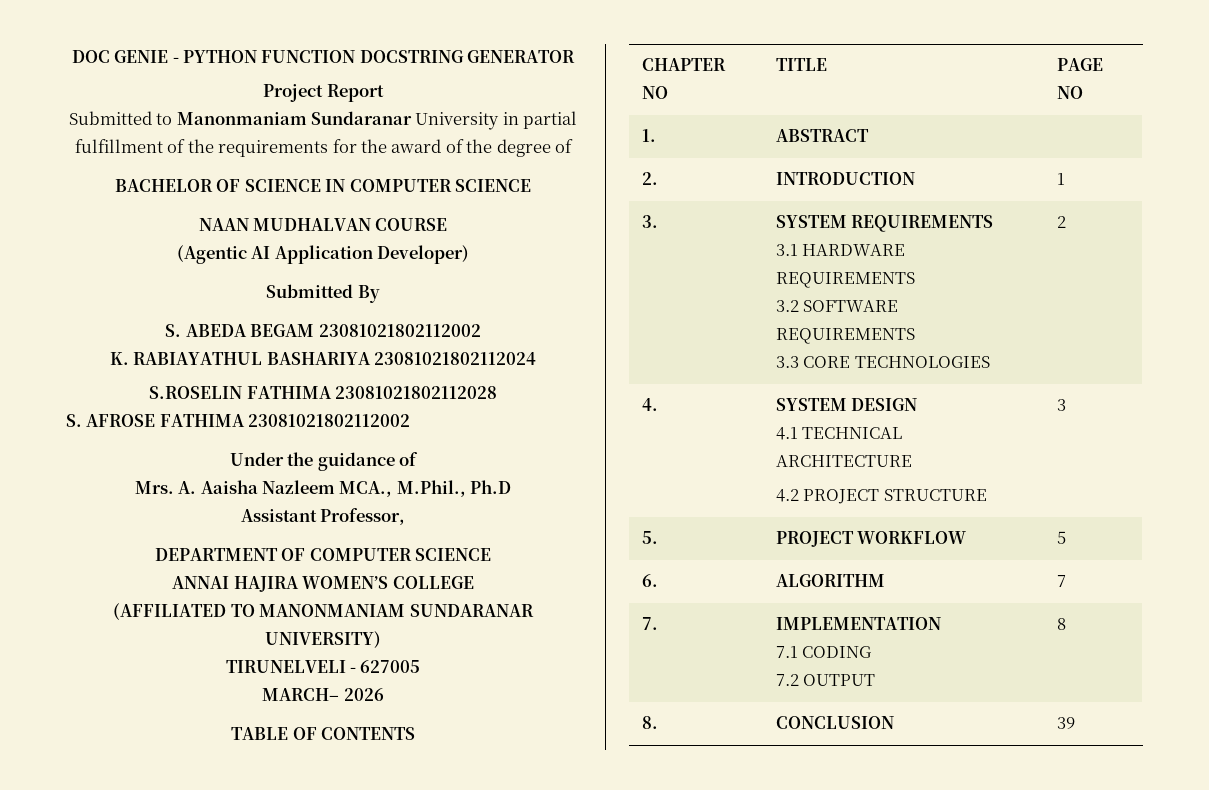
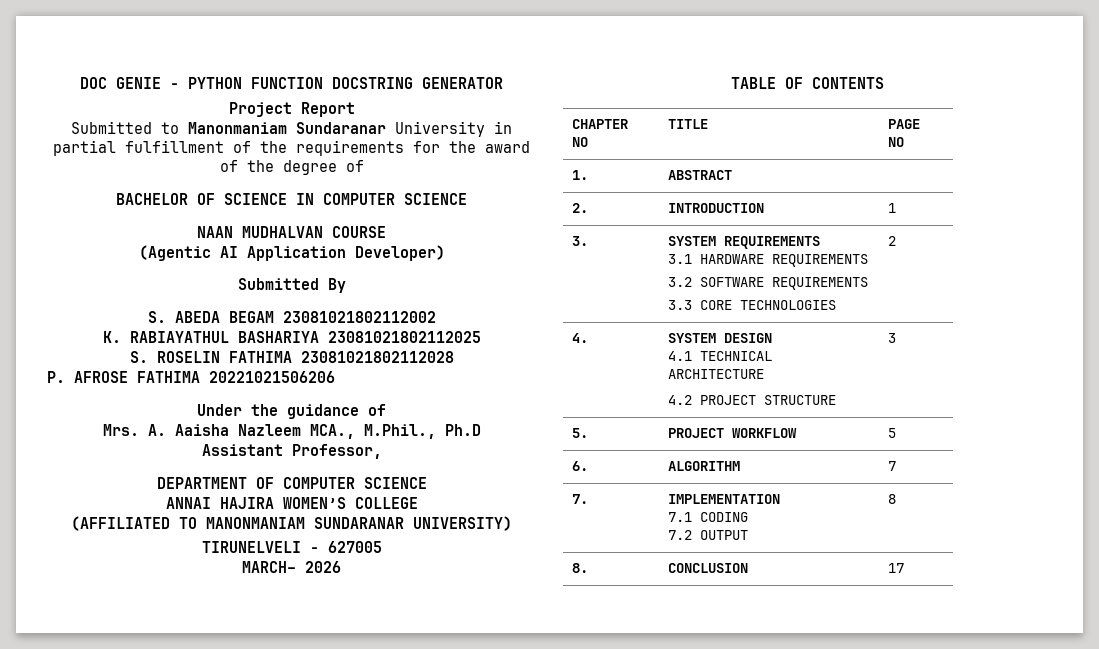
- K. RABIAYATHUL BASHARIYA 23081021802112024
- S.ROSELIN FATHIMA 23081021802112028
+ K. RABIAYATHUL BASHARIYA 23081021802112025
+ S. ROSELIN FATHIMA 23081021802112028
- S. AFROSE FATHIMA 23081021802112002
+ P. AFROSE FATHIMA 20221021506206
- 8. | CONCLUSION | 39
+ 8. | CONCLUSION | 17

